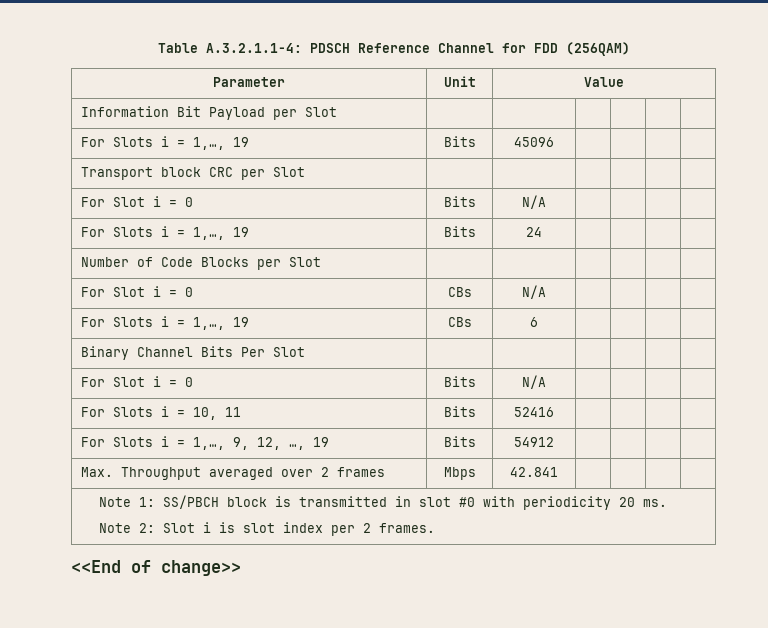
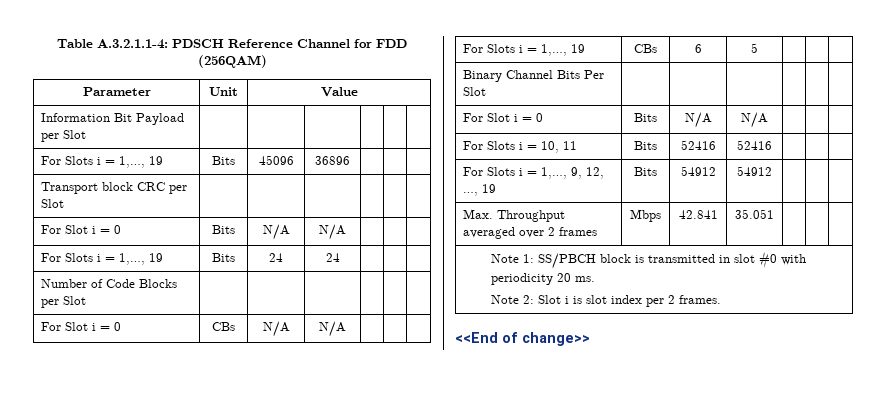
- For Slots i = 1,…, 19 | Bits | 45096 | | | |
+ For Slots i = 1,…, 19 | Bits | 45096 | 36896 | | |
  Transport block CRC per Slot | | | | | |
- For Slot i = 0 | Bits | N/A | | | |
+ For Slot i = 0 | Bits | N/A | N/A | | |
- For Slots i = 1,…, 19 | Bits | 24 | | | |
+ For Slots i = 1,…, 19 | Bits | 24 | 24 | | |
- For Slot i = 0 | CBs | N/A | | | |
+ For Slot i = 0 | CBs | N/A | N/A | | |
- For Slots i = 1,…, 19 | CBs | 6 | | | |
+ For Slots i = 1,…, 19 | CBs | 6 | 5 | | |
  Binary Channel Bits Per Slot | | | | | |
- For Slot i = 0 | Bits | N/A | | | |
+ For Slot i = 0 | Bits | N/A | N/A | | |
- For Slots i = 10, 11 | Bits | 52416 | | | |
+ For Slots i = 10, 11 | Bits | 52416 | 52416 | | |
- For Slots i = 1,…, 9, 12, …, 19 | Bits | 54912 | | | |
+ For Slots i = 1,…, 9, 12, …, 19 | Bits | 54912 | 54912 | | |
- Max. Throughput averaged over 2 frames | Mbps | 42.841 | | | |
+ Max. Throughput averaged over 2 frames | Mbps | 42.841 | 35.051 | | |

